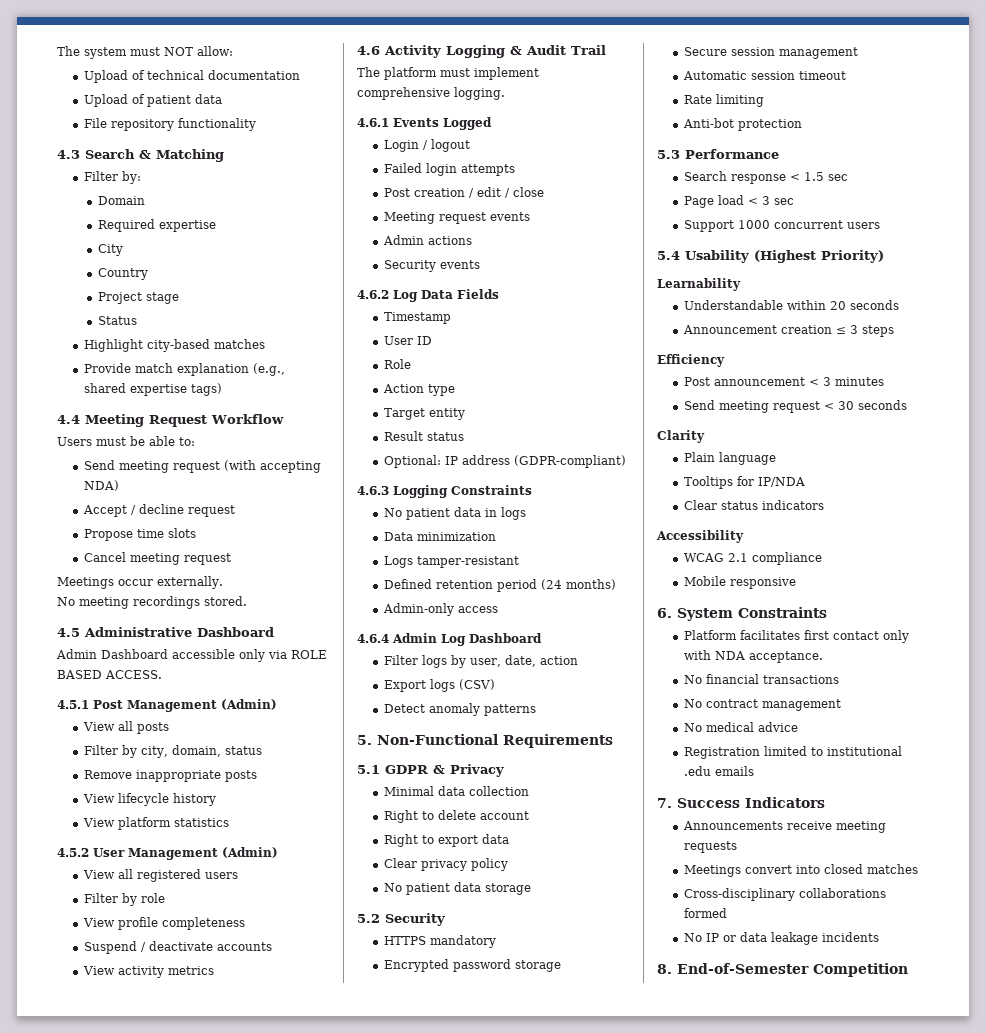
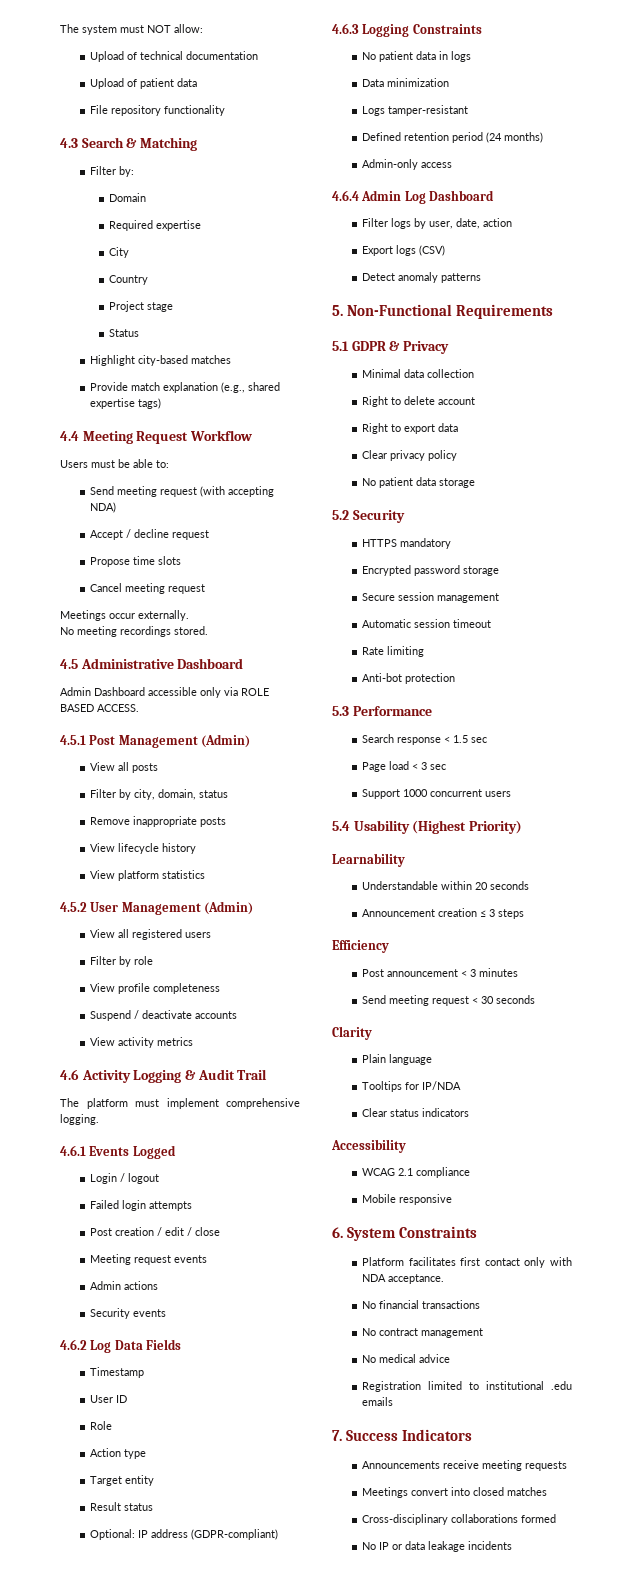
- 8. End-of-Semester Competition

